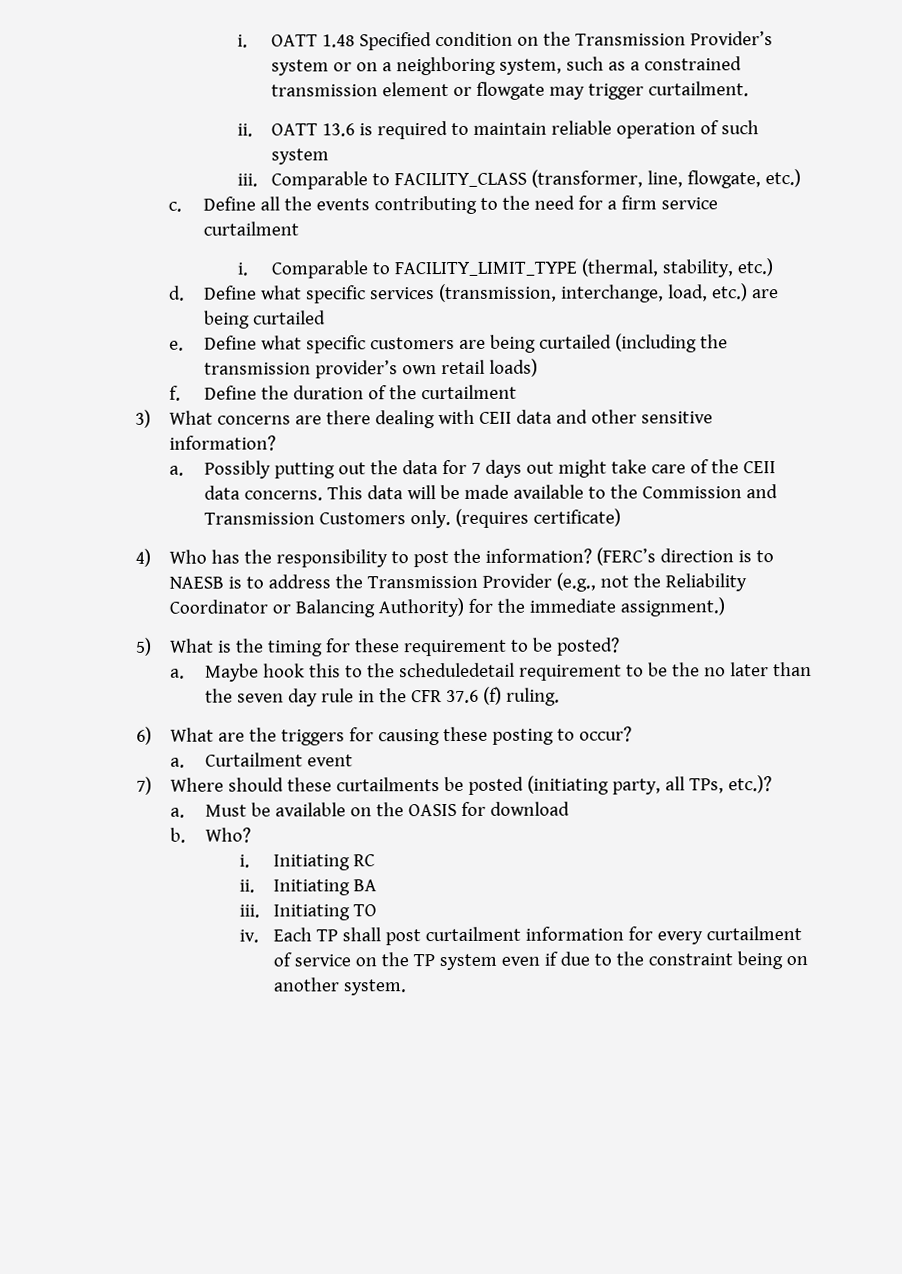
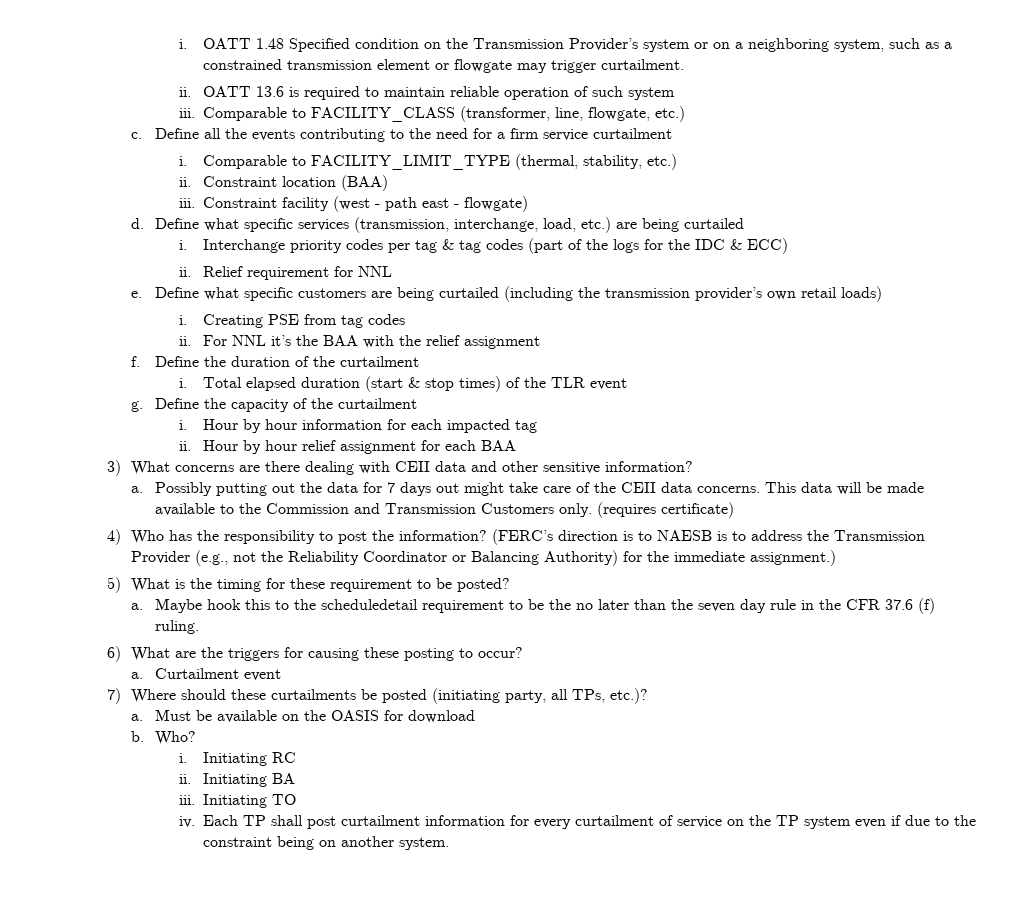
+ ii. Constraint location (BAA)
+ iii. Constraint facility (west - path east - flowgate)
+ i. Interchange priority codes per tag & tag codes (part of the logs for the IDC & ECC)
+ ii. Relief requirement for NNL
+ i. Creating PSE from tag codes
+ ii. For NNL it’s the BAA with the relief assignment
+ i. Total elapsed duration (start & stop times) of the TLR event
+ g. Define the capacity of the curtailment
+ i. Hour by hour information for each impacted tag
+ ii. Hour by hour relief assignment for each BAA

